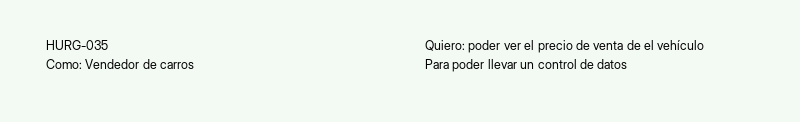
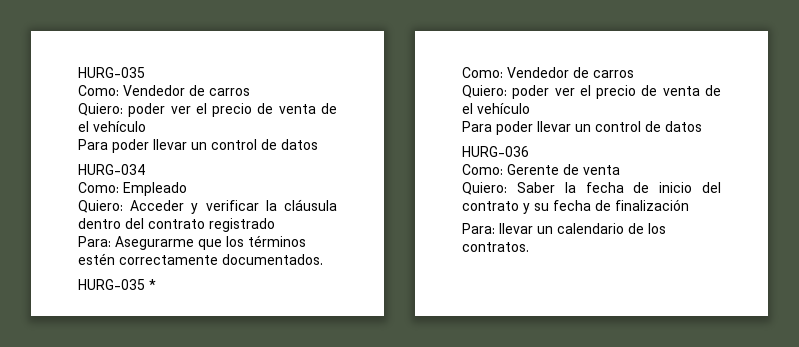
+ HURG-034
+ Como: Empleado
+ Quiero: Acceder y verificar la cláusula dentro del contrato registrado
+ Para: Asegurarme que los términos estén correctamente documentados.
+ HURG-035 *
+ Como: Vendedor de carros
+ Quiero: poder ver el precio de venta de el vehículo
+ Para poder llevar un control de datos
+ HURG-036
+ Como: Gerente de venta
+ Quiero: Saber la fecha de inicio del contrato y su fecha de finalización
+ Para: llevar un calendario de los contratos.

